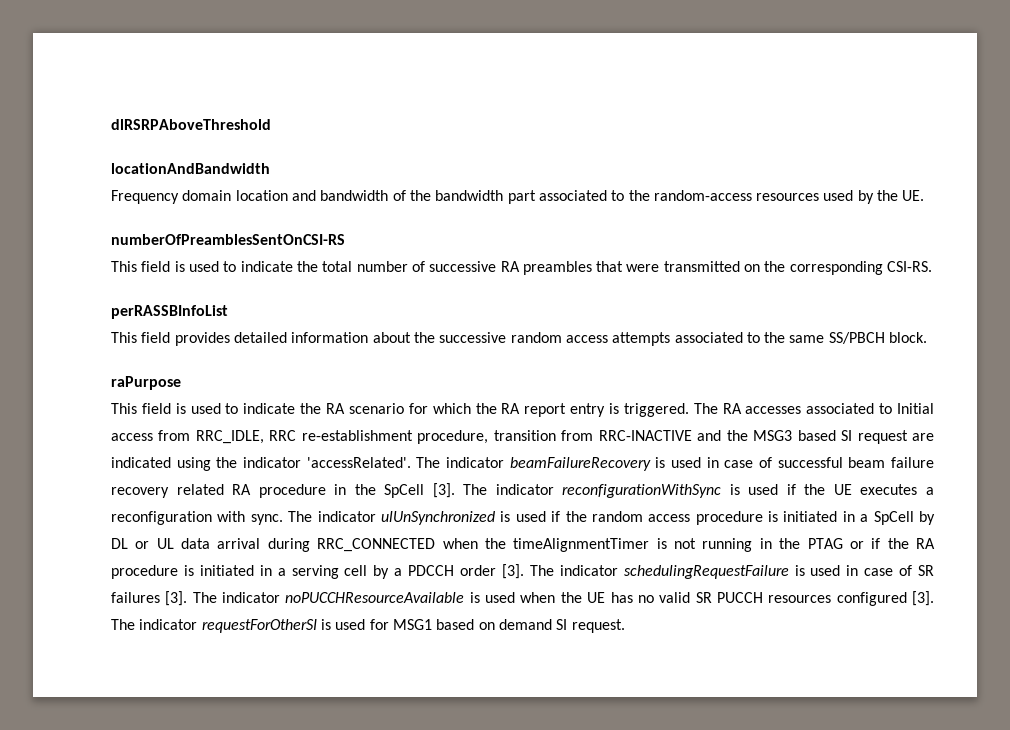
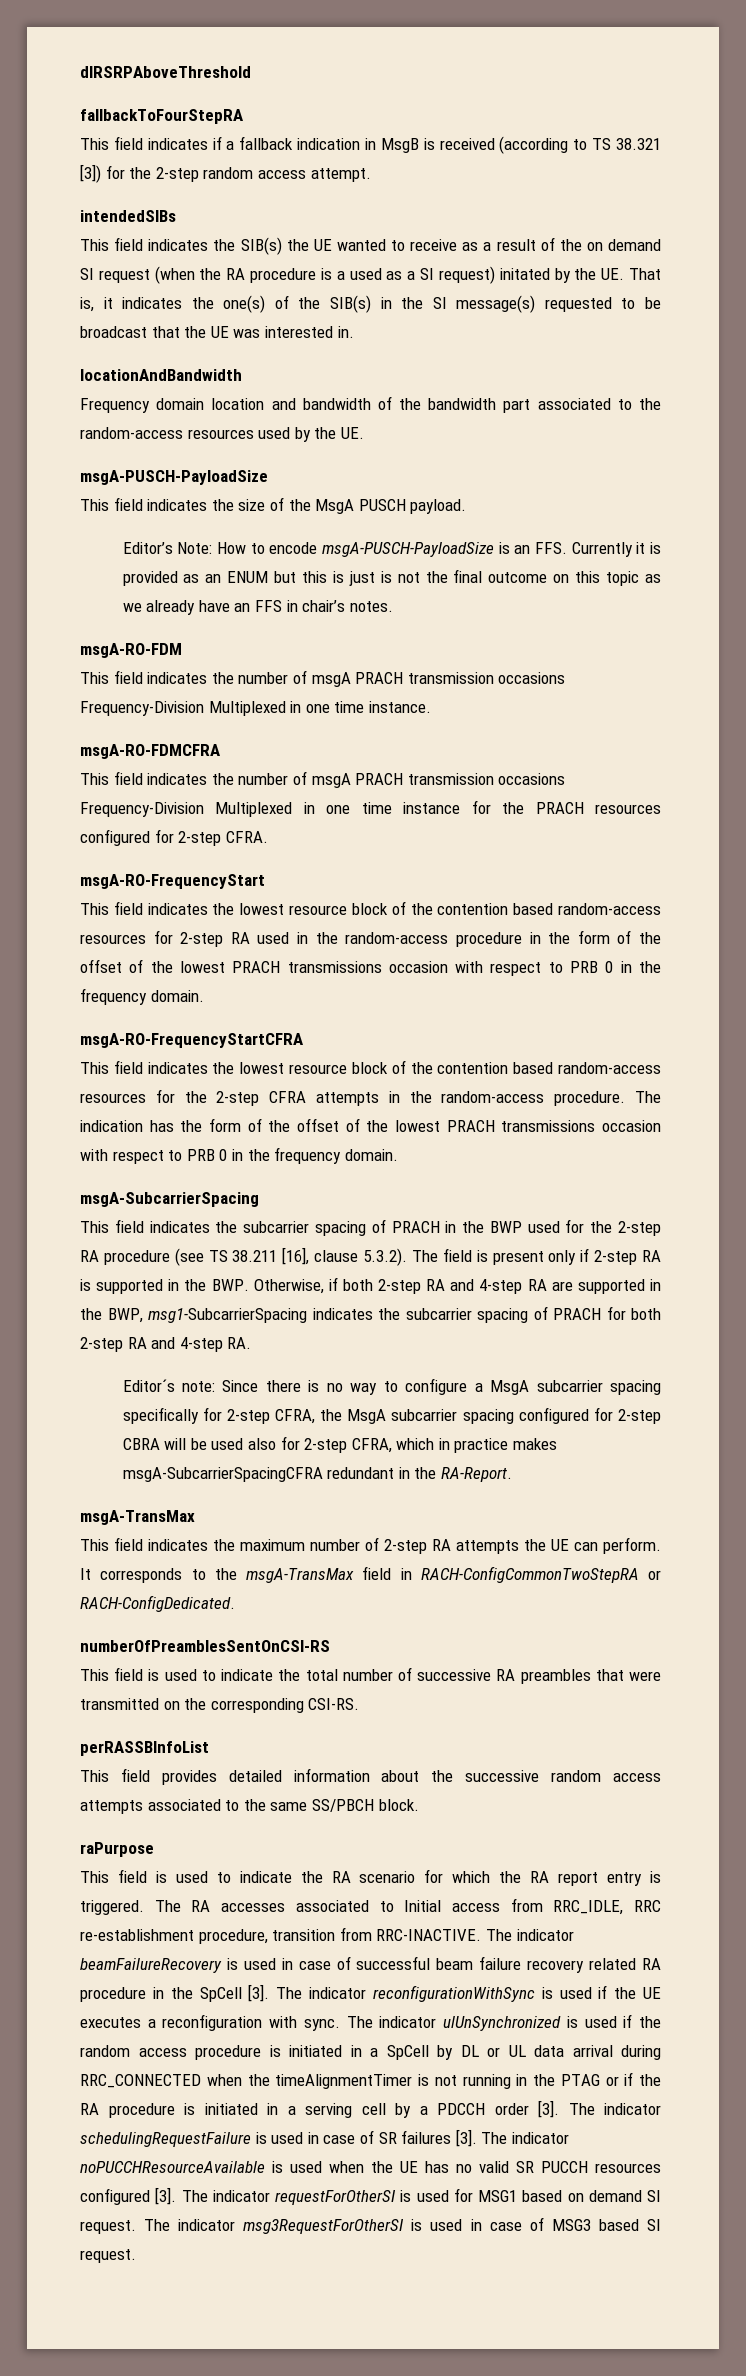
+ fallbackToFourStepRA
+ This field indicates if a fallback indication in MsgB is received (according to TS 38.321 [3]) for the 2-step random access attempt.
+ intendedSIBs
+ This field indicates the SIB(s) the UE wanted to receive as a result of the on demand SI request (when the RA procedure is a used as a SI request) initated by the UE. That is, it indicates the one(s) of the SIB(s) in the SI message(s) requested to be broadcast that the UE was interested in.
  Frequency domain location and bandwidth of the bandwidth part associated to the random-access resources used by the UE.
+ msgA-PUSCH-PayloadSize
+ This field indicates the size of the MsgA PUSCH payload.
+ Editor’s Note: How to encode msgA-PUSCH-PayloadSize is an FFS. Currently it is provided as an ENUM but this is just is not the final outcome on this topic as we already have an FFS in chair’s notes.
+ msgA-RO-FDM
+ This field indicates the number of msgA PRACH transmission occasions Frequency-Division Multiplexed in one time instance.
+ msgA-RO-FDMCFRA
+ This field indicates the number of msgA PRACH transmission occasions Frequency-Division Multiplexed in one time instance for the PRACH resources configured for 2-step CFRA.
+ msgA-RO-FrequencyStart
+ This field indicates the lowest resource block of the contention based random-access resources for 2-step RA used in the random-access procedure in the form of the offset of the lowest PRACH transmissions occasion with respect to PRB 0 in the frequency domain.
+ msgA-RO-FrequencyStartCFRA
+ This field indicates the lowest resource block of the contention based random-access resources for the 2-step CFRA attempts in the random-access procedure. The indication has the form of the offset of the lowest PRACH transmissions occasion with respect to PRB 0 in the frequency domain.
+ msgA-SubcarrierSpacing
+ This field indicates the subcarrier spacing of PRACH in the BWP used for the 2-step RA procedure (see TS 38.211 [16], clause 5.3.2). The field is present only if 2-step RA is supported in the BWP. Otherwise, if both 2-step RA and 4-step RA are supported in the BWP, msg1-SubcarrierSpacing indicates the subcarrier spacing of PRACH for both 2-step RA and 4-step RA.
+ Editor´s note: Since there is no way to configure a MsgA subcarrier spacing specifically for 2-step CFRA, the MsgA subcarrier spacing configured for 2-step CBRA will be used also for 2-step CFRA, which in practice makes msgA-SubcarrierSpacingCFRA redundant in the RA-Report.
+ msgA-TransMax
+ This field indicates the maximum number of 2-step RA attempts the UE can perform. It corresponds to the msgA-TransMax field in RACH-ConfigCommonTwoStepRA or RACH-ConfigDedicated.
- The RA accesses associated to Initial access from RRC_IDLE, RRC re-establishment procedure, transition from RRC-INACTIVE and the MSG3 based SI request are indicated using the indicator 'accessRelated'.
+ The RA accesses associated to Initial access from RRC_IDLE, RRC re-establishment procedure, transition from RRC-INACTIVE.
+ The indicator msg3RequestForOtherSI is used in case of MSG3 based SI request.

